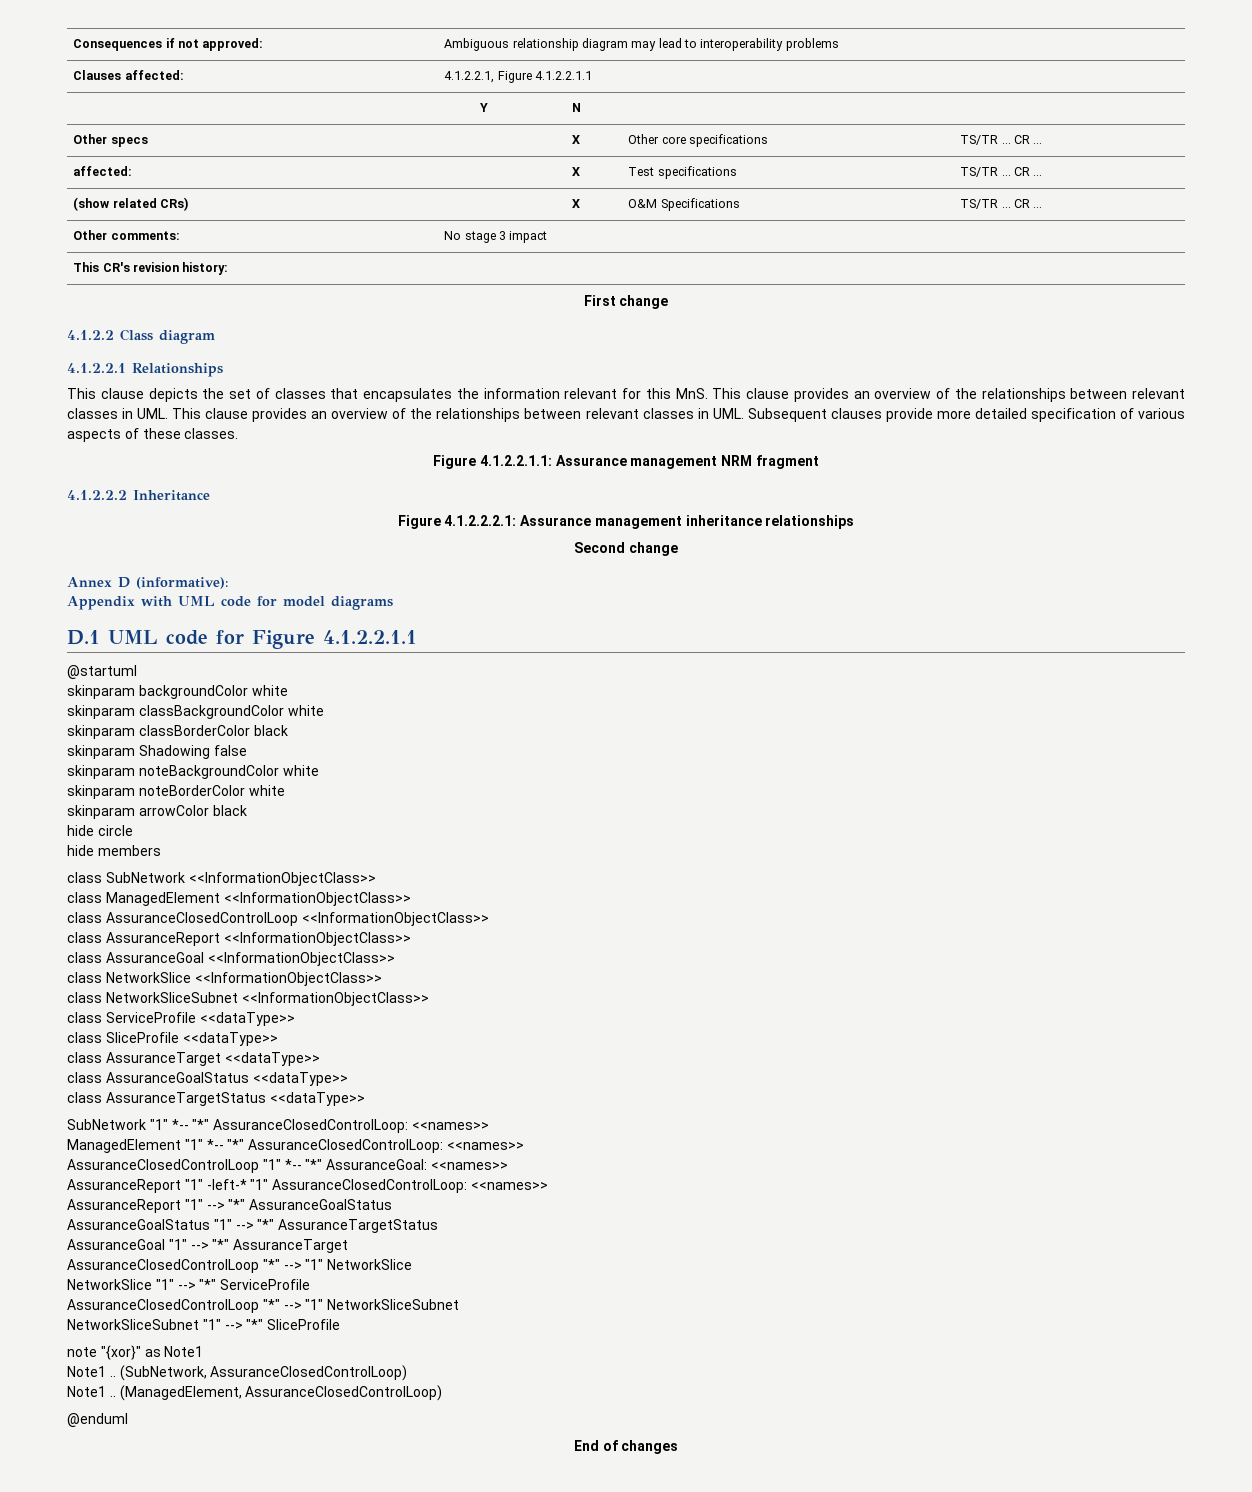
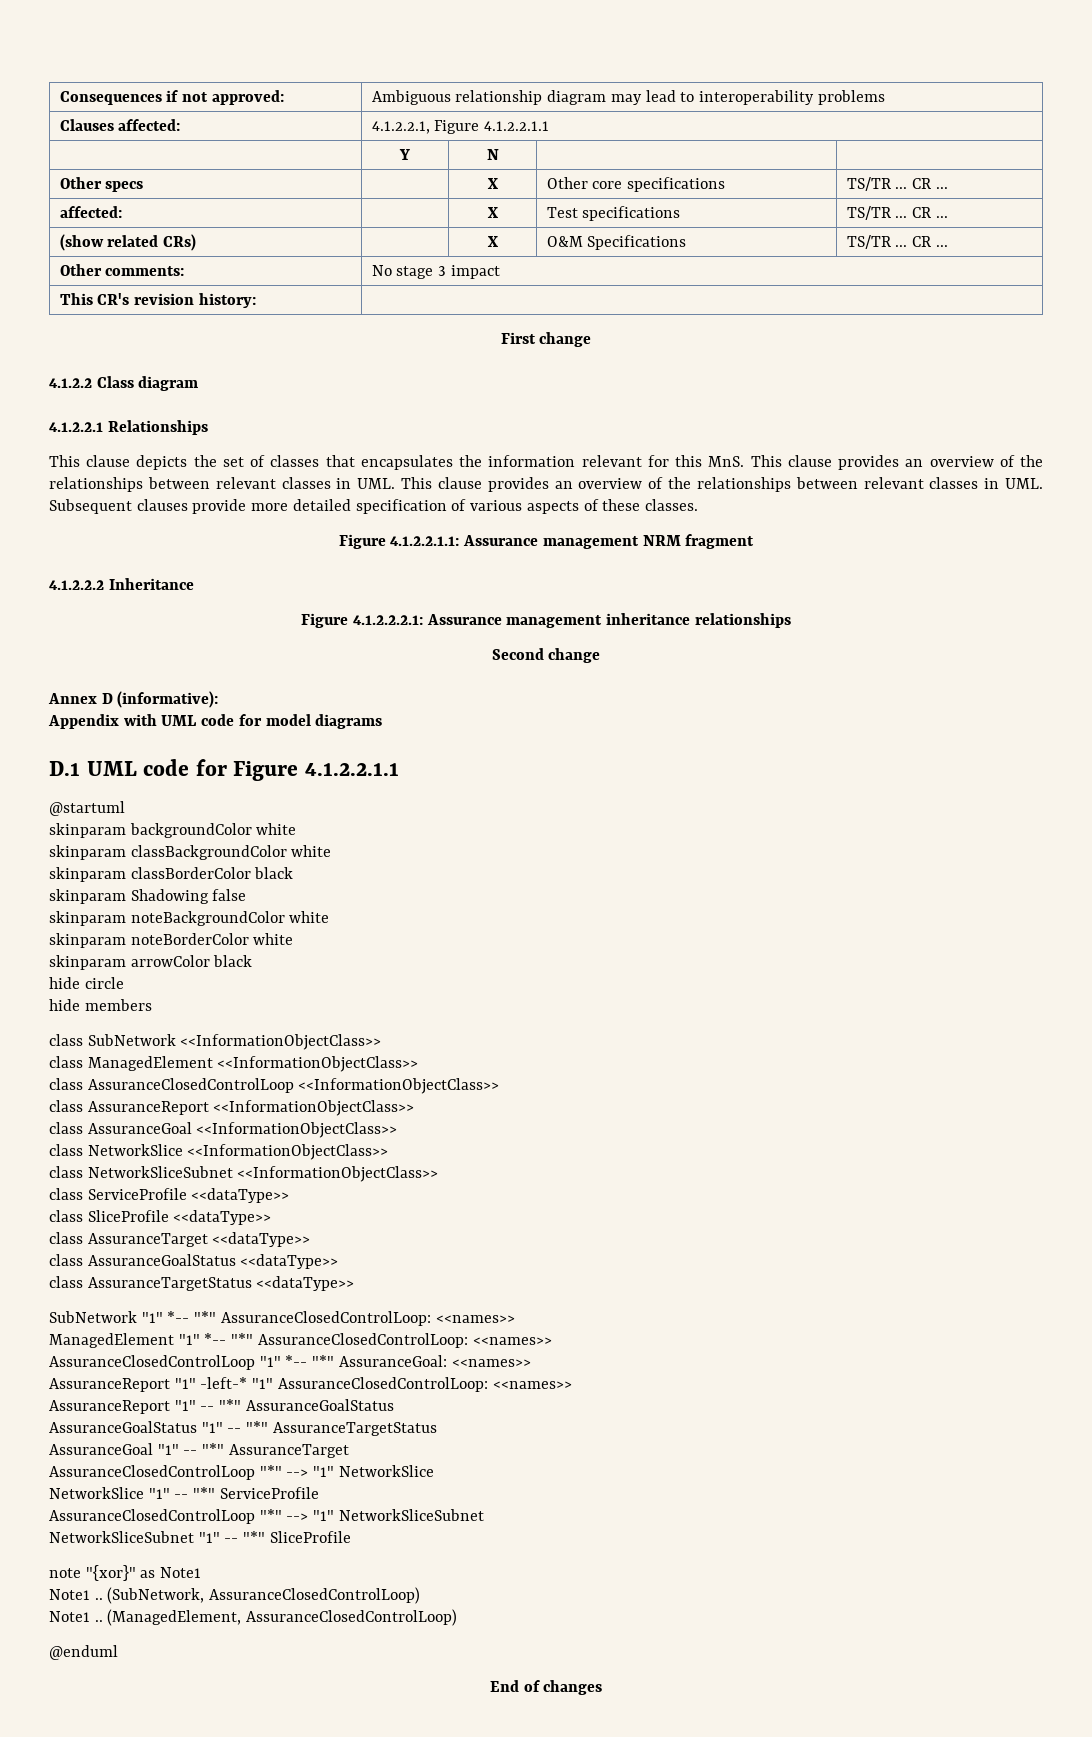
- AssuranceReport "1" --> "*" AssuranceGoalStatus
+ AssuranceReport "1" -- "*" AssuranceGoalStatus
- AssuranceGoalStatus "1" --> "*" AssuranceTargetStatus
+ AssuranceGoalStatus "1" -- "*" AssuranceTargetStatus
- AssuranceGoal "1" --> "*" AssuranceTarget
+ AssuranceGoal "1" -- "*" AssuranceTarget
- NetworkSlice "1" --> "*" ServiceProfile
+ NetworkSlice "1" -- "*" ServiceProfile
- NetworkSliceSubnet "1" --> "*" SliceProfile
+ NetworkSliceSubnet "1" -- "*" SliceProfile

